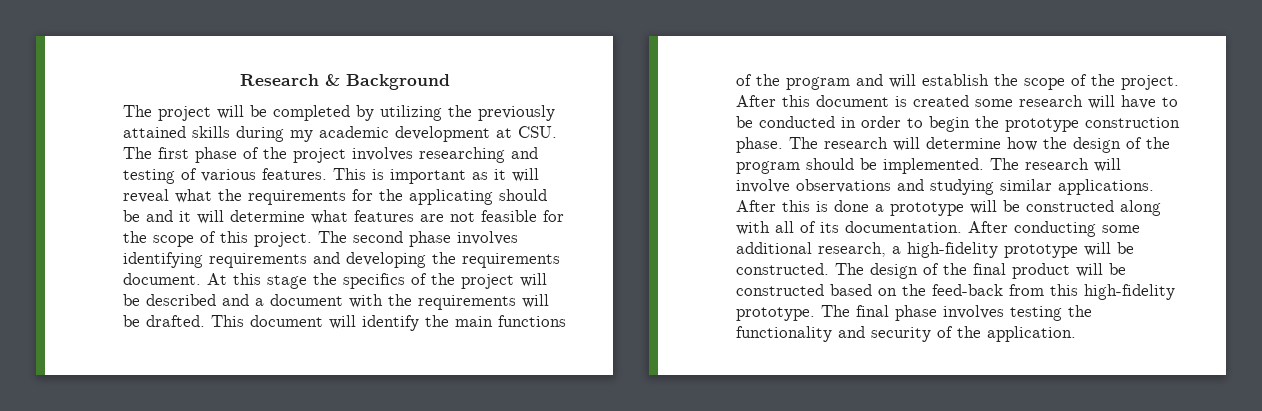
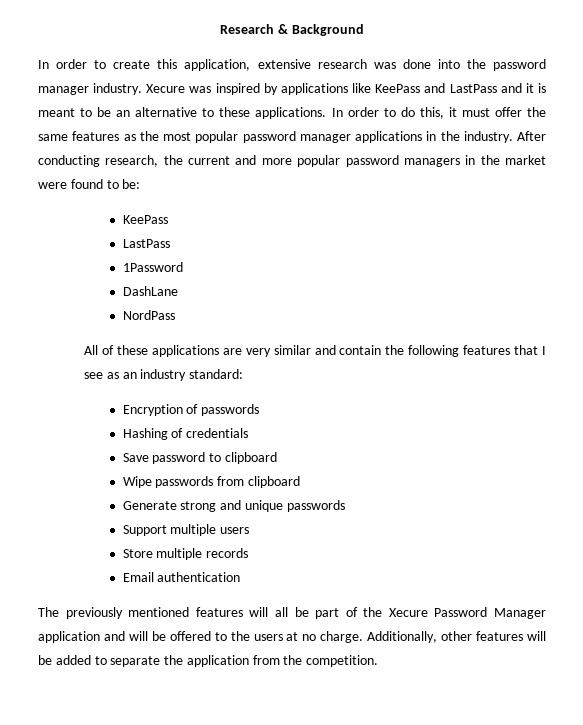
- The project will be completed by utilizing the previously attained skills during my academic development at CSU. The first phase of the project involves researching and testing of various features. This is important as it will reveal what the requirements for the applicating should be and it will determine what features are not feasible for the scope of this project. The second phase involves identifying requirements and developing the requirements document. At this stage the specifics of the project will be described and a document with the requirements will be drafted. This document will identify the main functions of the program and will establish the scope of the project. After this document is created some research will have to be conducted in order to begin the prototype construction phase. The research will determine how the design of the program should be implemented. The research will involve observations and studying similar applications. After this is done a prototype will be constructed along with all of its documentation. After conducting some additional research, a high-fidelity prototype will be constructed. The design of the final product will be constructed based on the feed-back from this high-fidelity prototype. The final phase involves testing the functionality and security of the application.
+ In order to create this application, extensive research was done into the password manager industry. Xecure was inspired by applications like KeePass and LastPass and it is meant to be an alternative to these applications. In order to do this, it must offer the same features as the most popular password manager applications in the industry. After conducting research, the current and more popular password managers in the market were found to be:
+ KeePass
+ LastPass
+ 1Password
+ DashLane
+ NordPass
+ All of these applications are very similar and contain the following features that I see as an industry standard:
+ Encryption of passwords
+ Hashing of credentials
+ Save password to clipboard
+ Wipe passwords from clipboard
+ Generate strong and unique passwords
+ Support multiple users
+ Store multiple records
+ Email authentication
+ The previously mentioned features will all be part of the Xecure Password Manager application and will be offered to the users at no charge. Additionally, other features will be added to separate the application from the competition.

